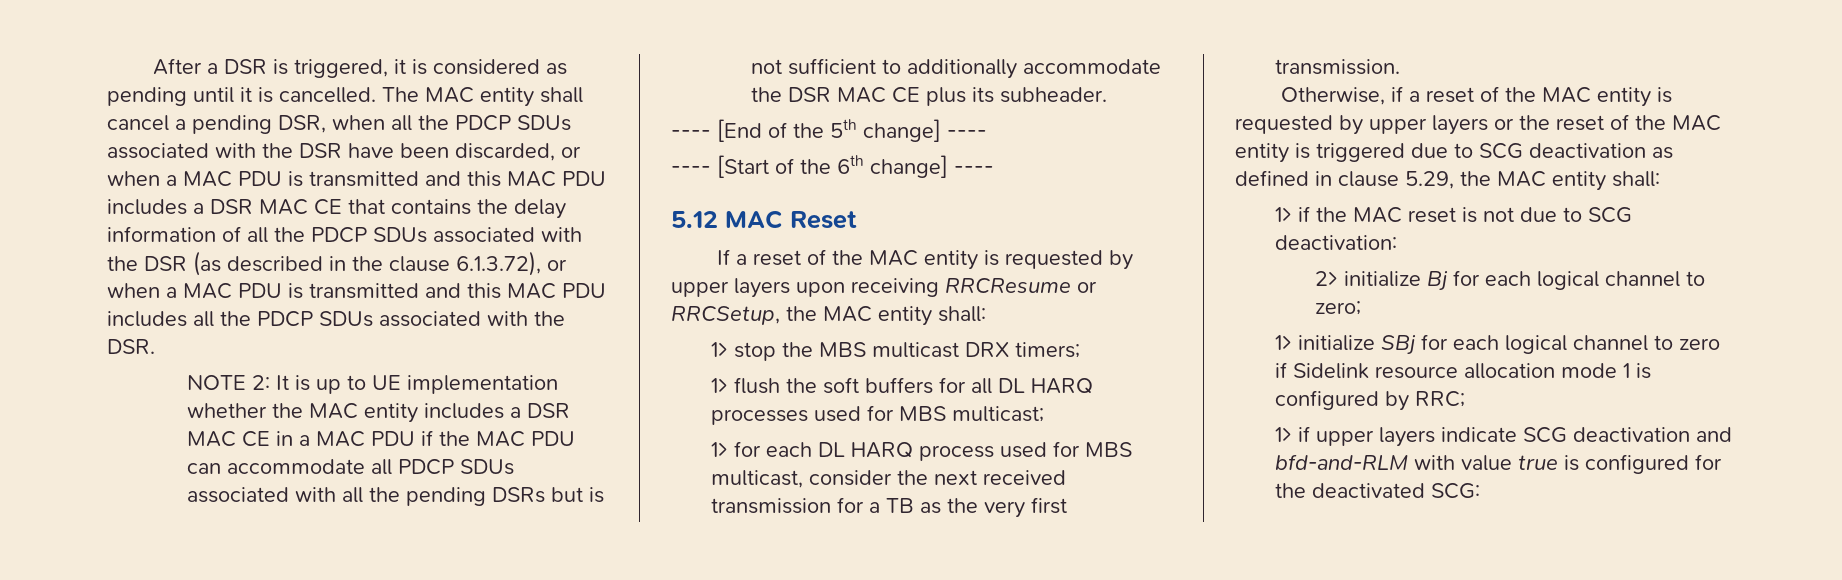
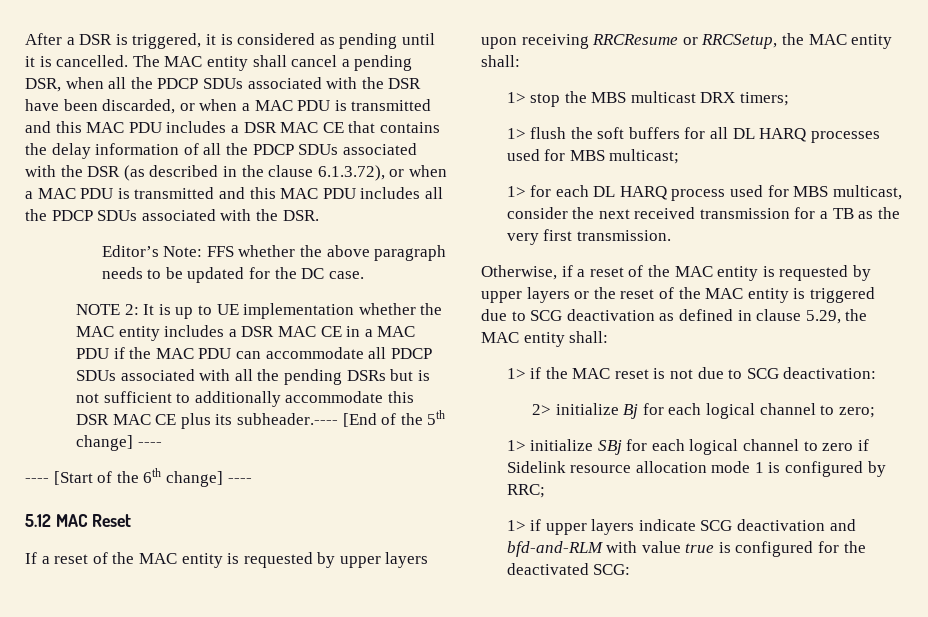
+ Editor’s Note: FFS whether the above paragraph needs to be updated for the DC case.
- NOTE 2: It is up to UE implementation whether the MAC entity includes a DSR MAC CE in a MAC PDU if the MAC PDU can accommodate all PDCP SDUs associated with all the pending DSRs but is not sufficient to additionally accommodate the DSR MAC CE plus its subheader.
- ---- [End of the 5th change] ----
+ NOTE 2: It is up to UE implementation whether the MAC entity includes a DSR MAC CE in a MAC PDU if the MAC PDU can accommodate all PDCP SDUs associated with all the pending DSRs but is not sufficient to additionally accommodate this DSR MAC CE plus its subheader.---- [End of the 5th change] ----

